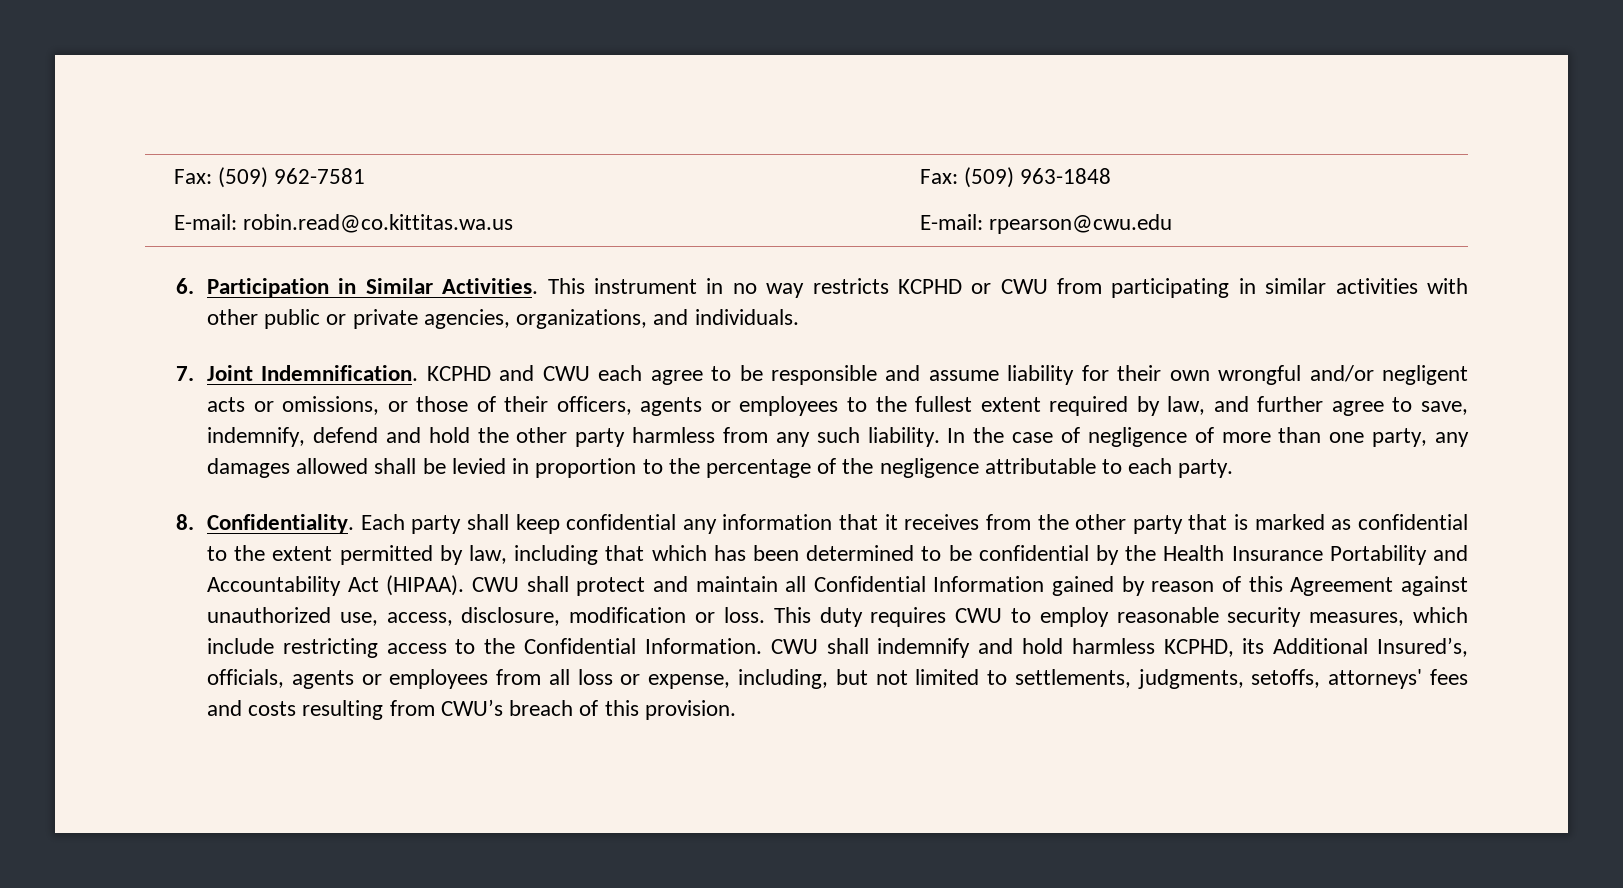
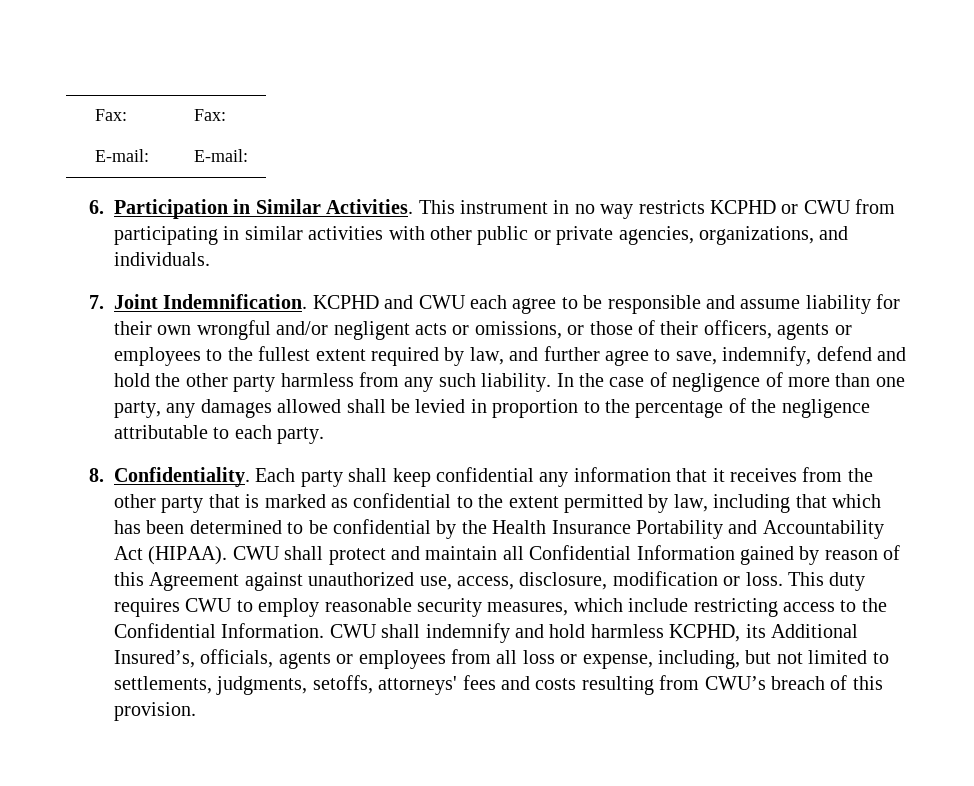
- Fax: (509) 962-7581 | Fax: (509) 963-1848
- E-mail: robin.read@co.kittitas.wa.us | E-mail: rpearson@cwu.edu
+ Fax: | Fax:
+ E-mail: | E-mail:

